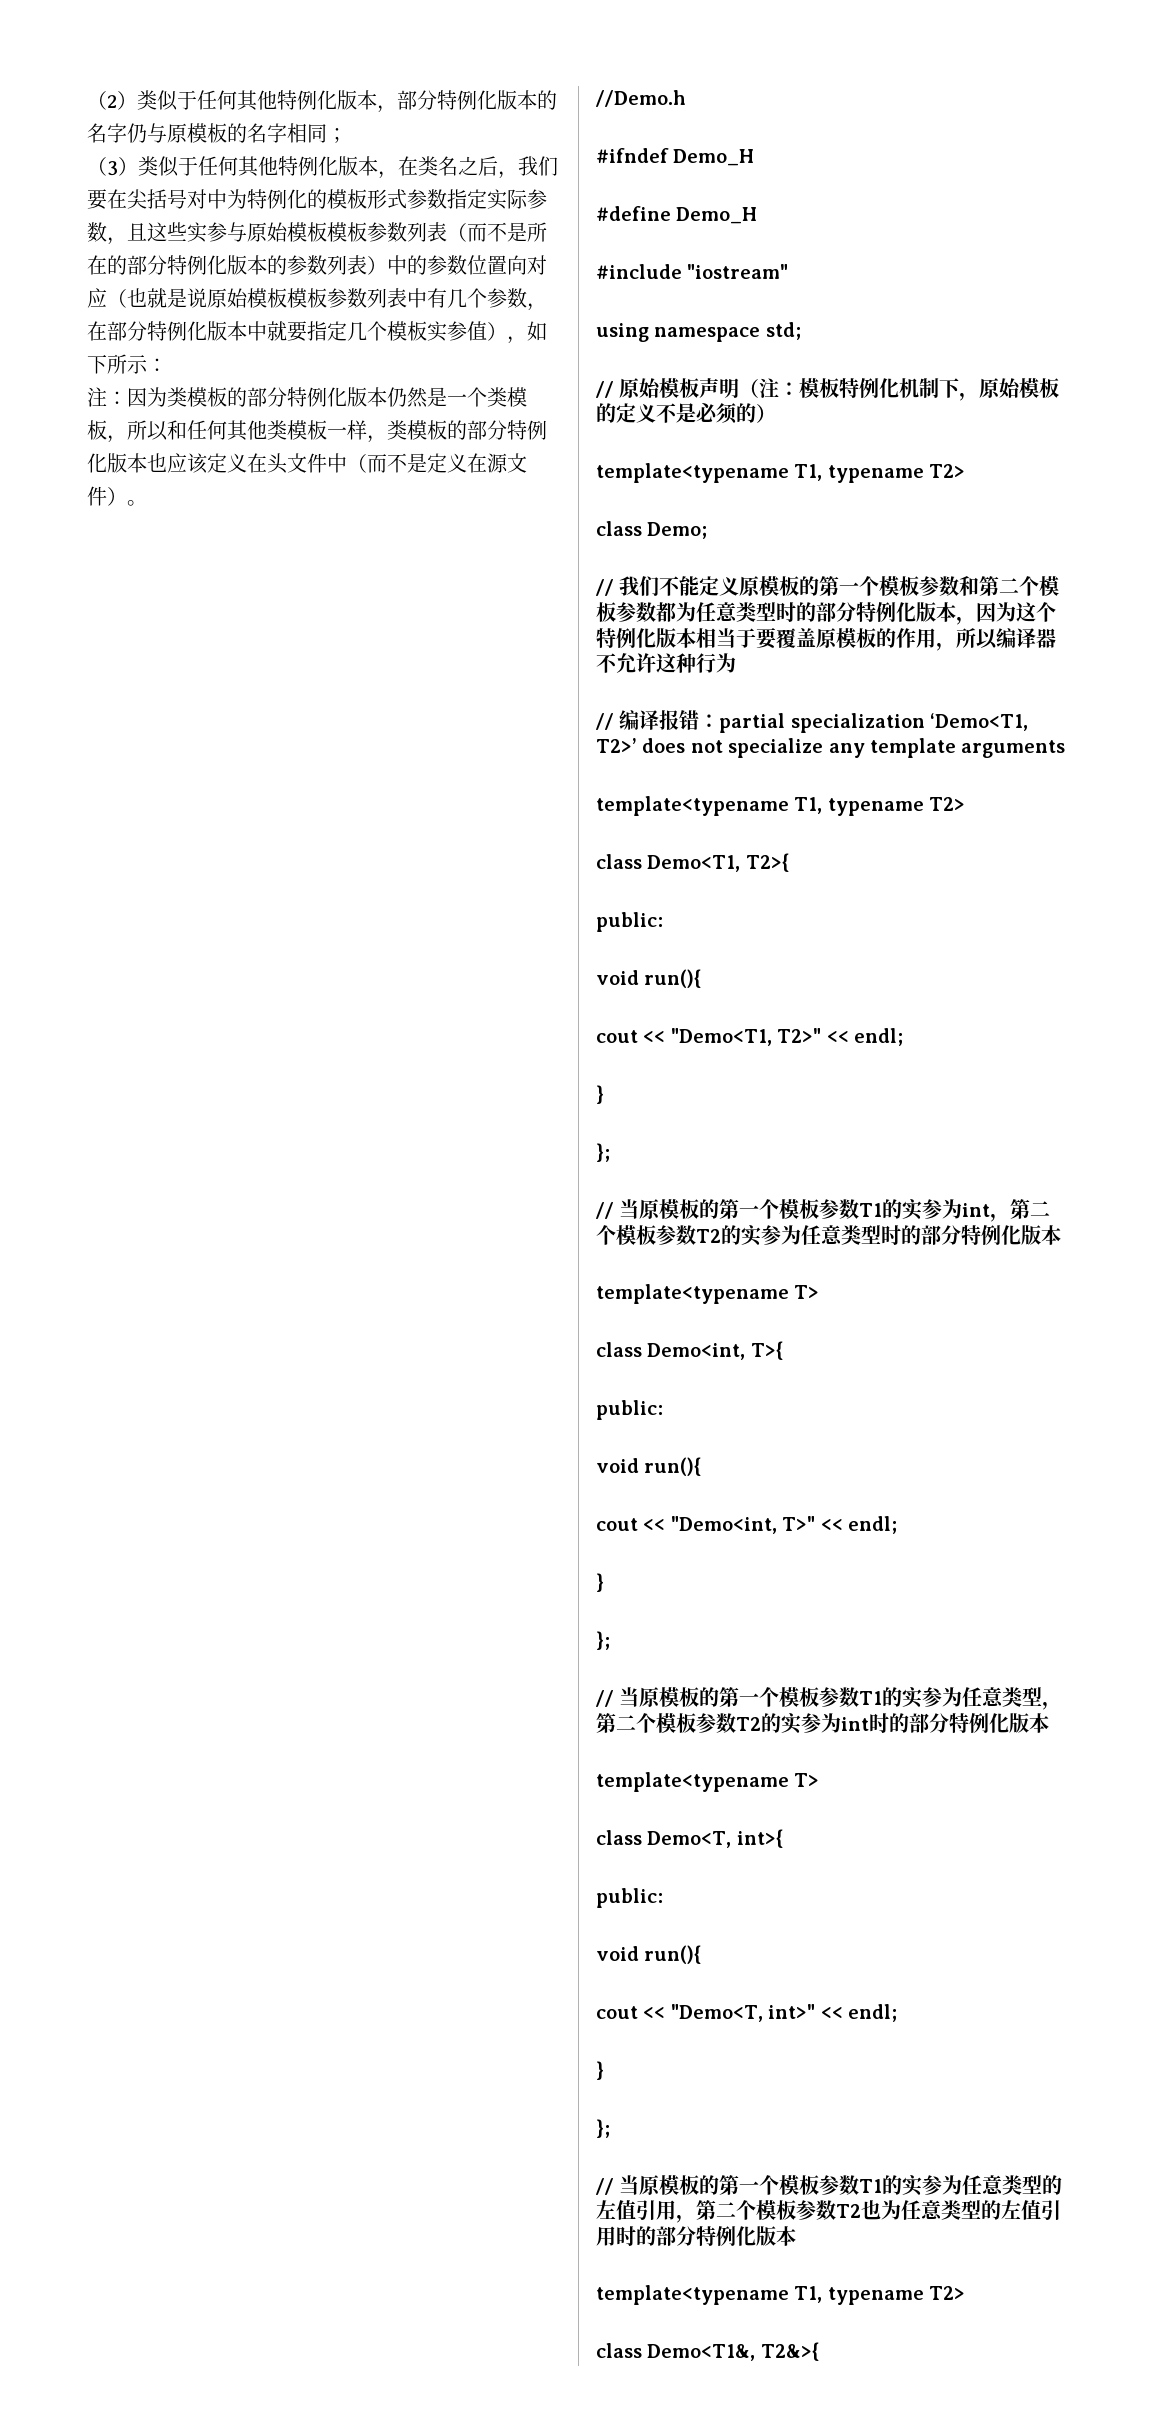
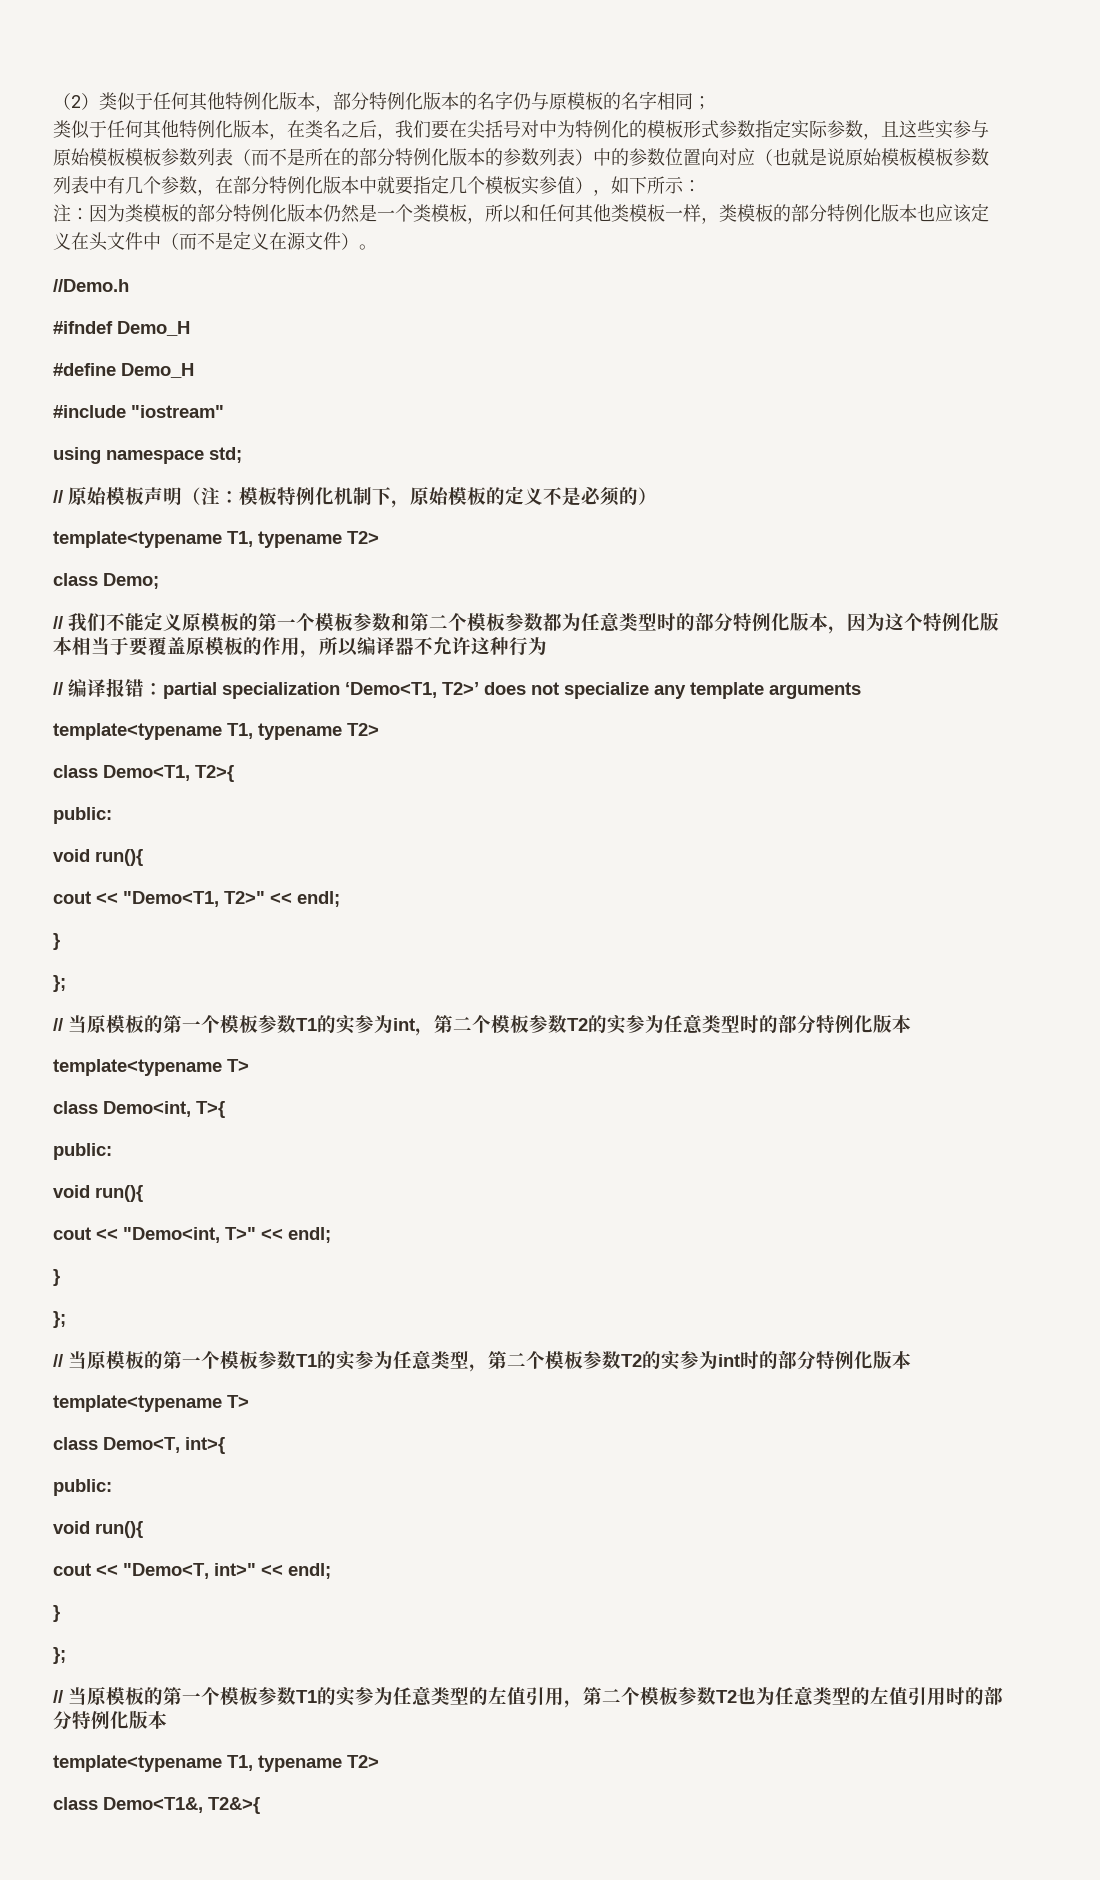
- （3）类似于任何其他特例化版本，在类名之后，我们要在尖括号对中为特例化的模板形式参数指定实际参数，且这些实参与原始模板模板参数列表（而不是所在的部分特例化版本的参数列表）中的参数位置向对应（也就是说原始模板模板参数列表中有几个参数，在部分特例化版本中就要指定几个模板实参值），如下所示：
+ 类似于任何其他特例化版本，在类名之后，我们要在尖括号对中为特例化的模板形式参数指定实际参数，且这些实参与原始模板模板参数列表（而不是所在的部分特例化版本的参数列表）中的参数位置向对应（也就是说原始模板模板参数列表中有几个参数，在部分特例化版本中就要指定几个模板实参值），如下所示：

